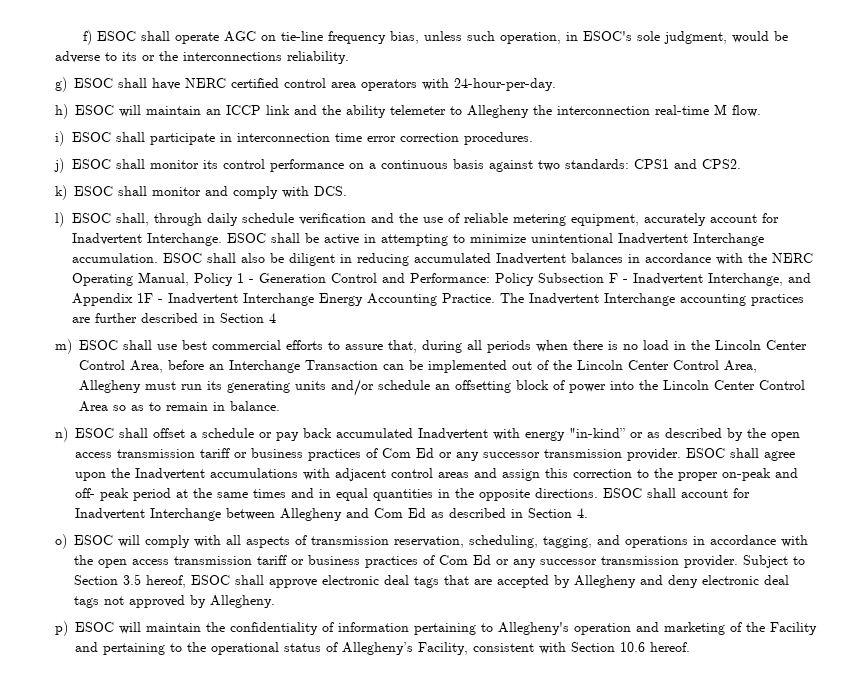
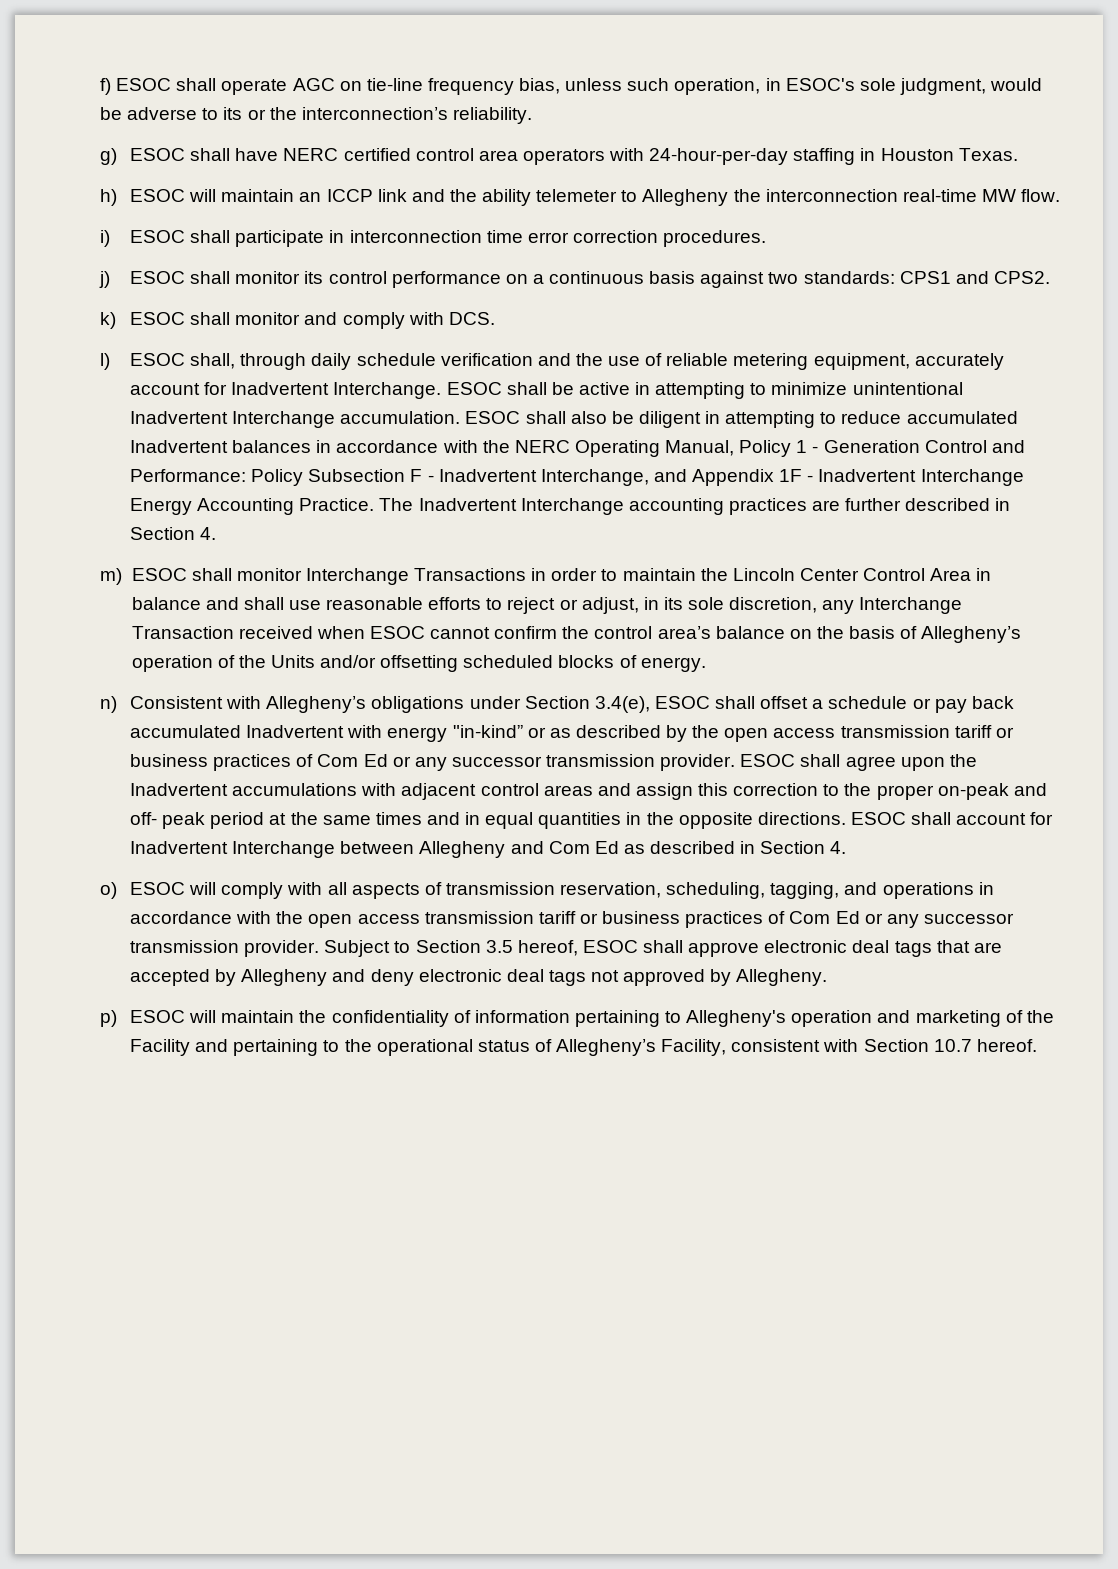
- f) ESOC shall operate AGC on tie-line frequency bias, unless such operation, in ESOC's sole judgment, would be adverse to its or the interconnections reliability.
+ f) ESOC shall operate AGC on tie-line frequency bias, unless such operation, in ESOC's sole judgment, would be adverse to its or the interconnection’s reliability.
- g) ESOC shall have NERC certified control area operators with 24-hour-per-day.
+ g) ESOC shall have NERC certified control area operators with 24-hour-per-day staffing in Houston Texas.
- h) ESOC will maintain an ICCP link and the ability telemeter to Allegheny the interconnection real-time M flow.
+ h) ESOC will maintain an ICCP link and the ability telemeter to Allegheny the interconnection real-time MW flow.
- ESOC shall also be diligent in reducing accumulated Inadvertent balances in accordance with the NERC Operating Manual, Policy 1 - Generation Control and Performance: Policy Subsection F - Inadvertent Interchange, and Appendix 1F - Inadvertent Interchange Energy Accounting Practice.
+ ESOC shall also be diligent in attempting to reduce accumulated Inadvertent balances in accordance with the NERC Operating Manual, Policy 1 - Generation Control and Performance: Policy Subsection F - Inadvertent Interchange, and Appendix 1F - Inadvertent Interchange Energy Accounting Practice.
- The Inadvertent Interchange accounting practices are further described in Section 4
+ The Inadvertent Interchange accounting practices are further described in Section 4.
- m) ESOC shall use best commercial efforts to assure that, during all periods when there is no load in the Lincoln Center Control Area, before an Interchange Transaction can be implemented out of the Lincoln Center Control Area, Allegheny must run its generating units and/or schedule an offsetting block of power into the Lincoln Center Control Area so as to remain in balance.
- n) ESOC shall offset a schedule or pay back accumulated Inadvertent with energy "in-kind” or as described by the open access transmission tariff or business practices of Com Ed or any successor transmission provider.
+ m) ESOC shall monitor Interchange Transactions in order to maintain the Lincoln Center Control Area in balance and shall use reasonable efforts to reject or adjust, in its sole discretion, any Interchange Transaction received when ESOC cannot confirm the control area’s balance on the basis of Allegheny’s operation of the Units and/or offsetting scheduled blocks of energy.
+ n) Consistent with Allegheny’s obligations under Section 3.4(e), ESOC shall offset a schedule or pay back accumulated Inadvertent with energy "in-kind” or as described by the open access transmission tariff or business practices of Com Ed or any successor transmission provider.
- p) ESOC will maintain the confidentiality of information pertaining to Allegheny's operation and marketing of the Facility and pertaining to the operational status of Allegheny’s Facility, consistent with Section 10.6 hereof.
+ p) ESOC will maintain the confidentiality of information pertaining to Allegheny's operation and marketing of the Facility and pertaining to the operational status of Allegheny’s Facility, consistent with Section 10.7 hereof.

